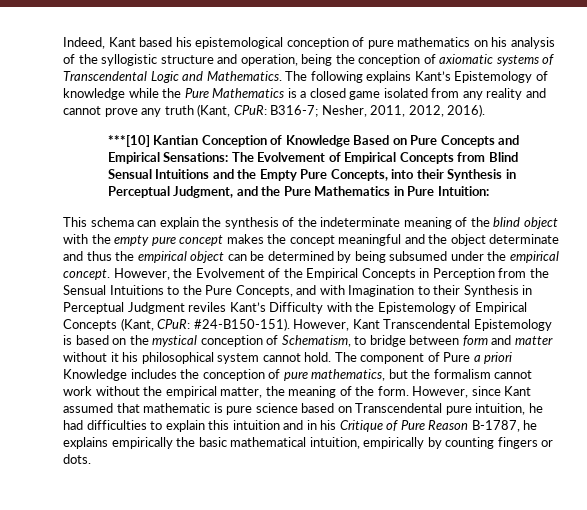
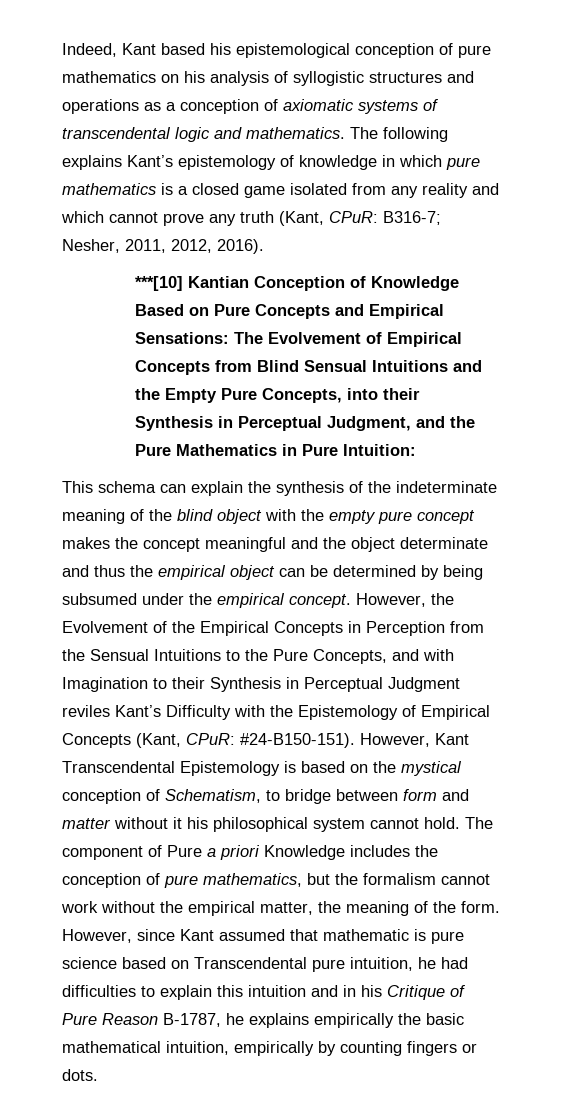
- Indeed, Kant based his epistemological conception of pure mathematics on his analysis of the syllogistic structure and operation, being the conception of axiomatic systems of Transcendental Logic and Mathematics.
+ Indeed, Kant based his epistemological conception of pure mathematics on his analysis of syllogistic structures and operations as a conception of axiomatic systems of transcendental logic and mathematics.
- The following explains Kant’s Epistemology of knowledge while the Pure Mathematics is a closed game isolated from any reality and cannot prove any truth (Kant, CPuR: B316-7; Nesher, 2011, 2012, 2016).
+ The following explains Kant’s epistemology of knowledge in which pure mathematics is a closed game isolated from any reality and which cannot prove any truth (Kant, CPuR: B316-7; Nesher, 2011, 2012, 2016).

